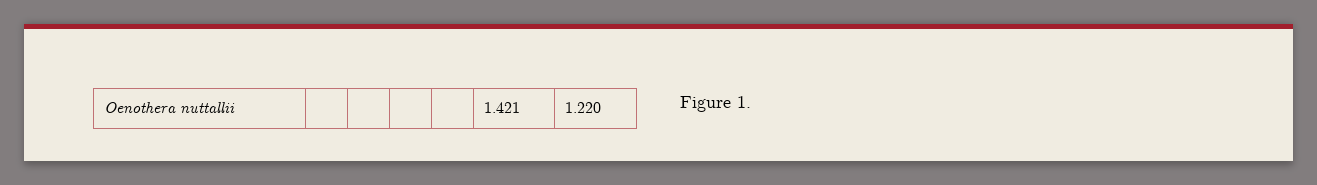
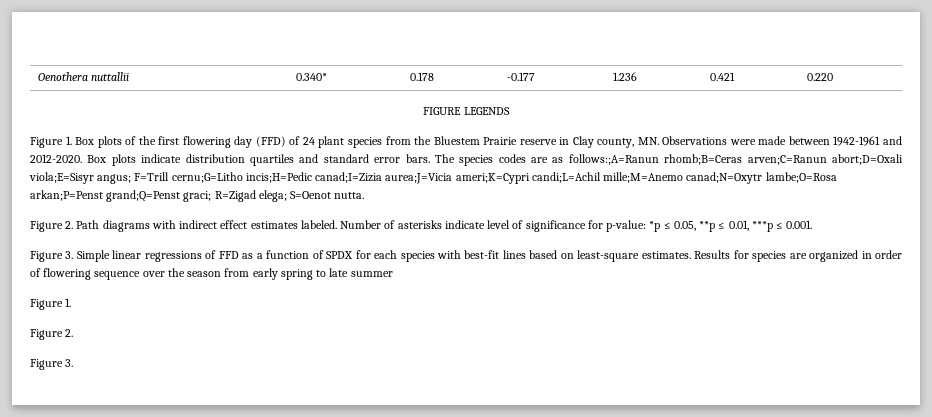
- Oenothera nuttallii | | | | | 1.421 | 1.220
+ Oenothera nuttallii | 0.340* | 0.178 | -0.177 | 1.236 | 0.421 | 0.220
+ FIGURE LEGENDS
+ Figure 1. Box plots of the first flowering day (FFD) of 24 plant species from the Bluestem Prairie reserve in Clay county, MN. Observations were made between 1942-1961 and 2012-2020. Box plots indicate distribution quartiles and standard error bars. The species codes are as follows:;A=Ranun rhomb;B=Ceras arven;C=Ranun abort;D=Oxali viola;E=Sisyr angus; F=Trill cernu;G=Litho incis;H=Pedic canad;I=Zizia aurea;J=Vicia ameri;K=Cypri candi;L=Achil mille;M=Anemo canad;N=Oxytr lambe;O=Rosa arkan;P=Penst grand;Q=Penst graci; R=Zigad elega; S=Oenot nutta.
+ Figure 2. Path diagrams with indirect effect estimates labeled. Number of asterisks indicate level of significance for p-value: *p ≤ 0.05, **p ≤ 0.01, ***p ≤ 0.001.
+ Figure 3. Simple linear regressions of FFD as a function of SPDX for each species with best-fit lines based on least-square estimates. Results for species are organized in order of flowering sequence over the season from early spring to late summer
  Figure 1.
+ Figure 2.
+ Figure 3.

